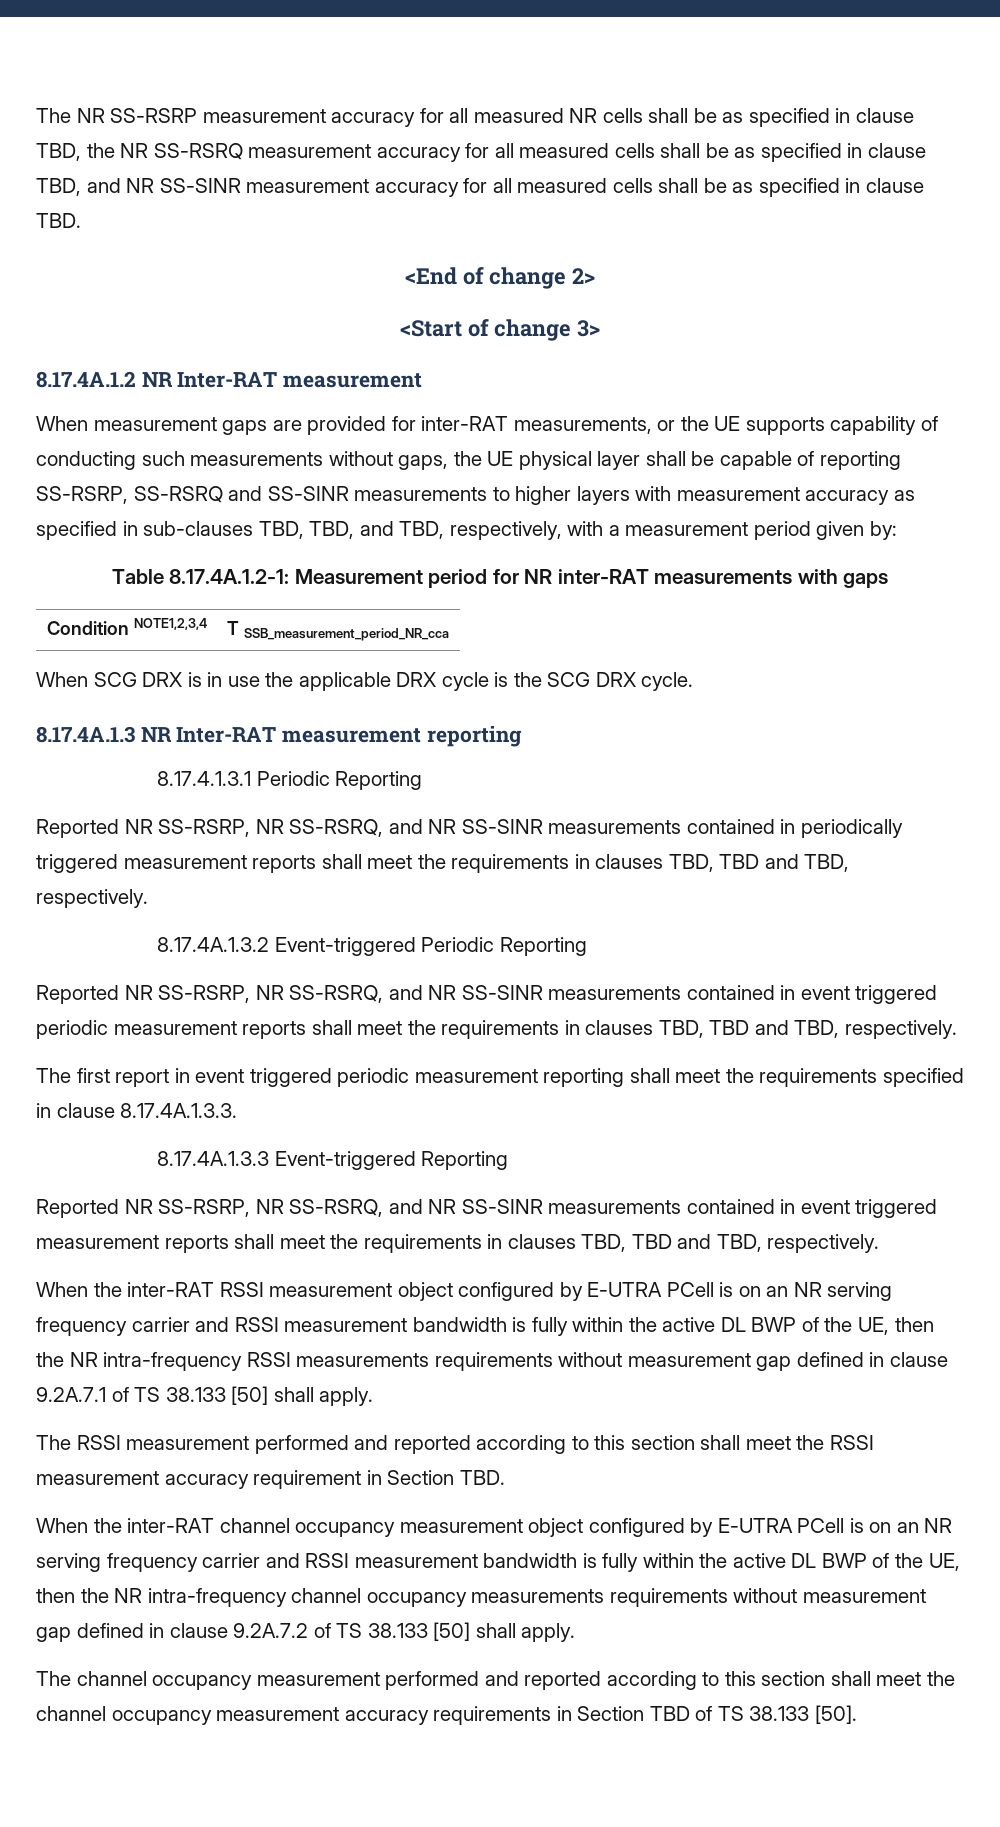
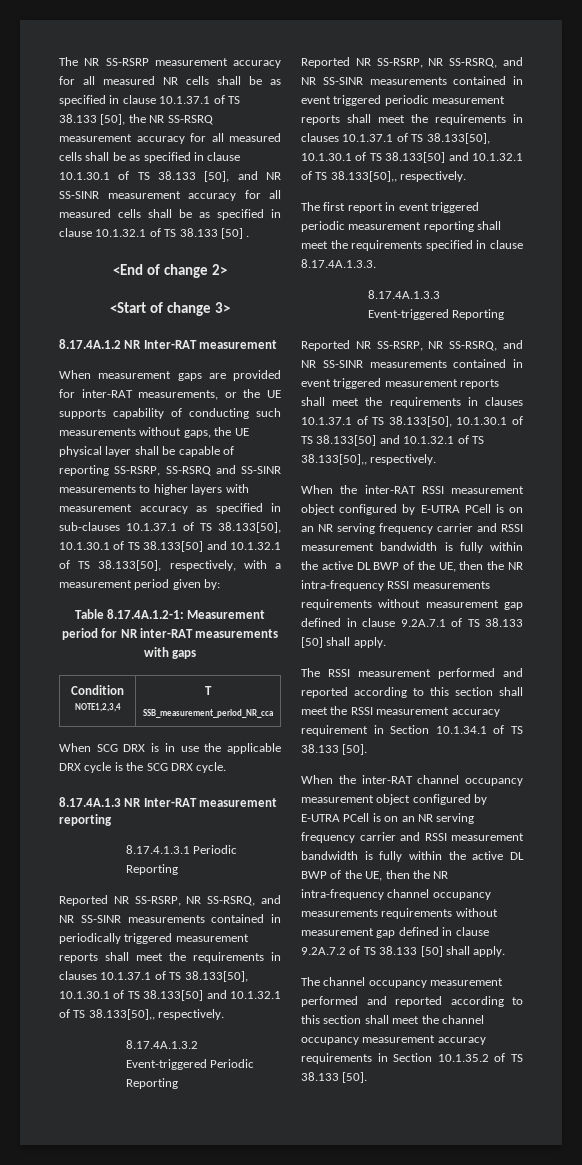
- The NR SS-RSRP measurement accuracy for all measured NR cells shall be as specified in clause TBD, the NR SS-RSRQ measurement accuracy for all measured cells shall be as specified in clause TBD, and NR SS-SINR measurement accuracy for all measured cells shall be as specified in clause TBD.
+ The NR SS-RSRP measurement accuracy for all measured NR cells shall be as specified in clause 10.1.37.1 of TS 38.133 [50], the NR SS-RSRQ measurement accuracy for all measured cells shall be as specified in clause 10.1.30.1 of TS 38.133 [50], and NR SS-SINR measurement accuracy for all measured cells shall be as specified in clause 10.1.32.1 of TS 38.133 [50] .
- When measurement gaps are provided for inter-RAT measurements, or the UE supports capability of conducting such measurements without gaps, the UE physical layer shall be capable of reporting SS-RSRP, SS-RSRQ and SS-SINR measurements to higher layers with measurement accuracy as specified in sub-clauses TBD, TBD, and TBD, respectively, with a measurement period given by:
+ When measurement gaps are provided for inter-RAT measurements, or the UE supports capability of conducting such measurements without gaps, the UE physical layer shall be capable of reporting SS-RSRP, SS-RSRQ and SS-SINR measurements to higher layers with measurement accuracy as specified in sub-clauses 10.1.37.1 of TS 38.133[50], 10.1.30.1 of TS 38.133[50] and 10.1.32.1 of TS 38.133[50], respectively, with a measurement period given by:
- Reported NR SS-RSRP, NR SS-RSRQ, and NR SS-SINR measurements contained in periodically triggered measurement reports shall meet the requirements in clauses TBD, TBD and TBD, respectively.
+ Reported NR SS-RSRP, NR SS-RSRQ, and NR SS-SINR measurements contained in periodically triggered measurement reports shall meet the requirements in clauses 10.1.37.1 of TS 38.133[50], 10.1.30.1 of TS 38.133[50] and 10.1.32.1 of TS 38.133[50],, respectively.
- Reported NR SS-RSRP, NR SS-RSRQ, and NR SS-SINR measurements contained in event triggered periodic measurement reports shall meet the requirements in clauses TBD, TBD and TBD, respectively.
+ Reported NR SS-RSRP, NR SS-RSRQ, and NR SS-SINR measurements contained in event triggered periodic measurement reports shall meet the requirements in clauses 10.1.37.1 of TS 38.133[50], 10.1.30.1 of TS 38.133[50] and 10.1.32.1 of TS 38.133[50],, respectively.
- Reported NR SS-RSRP, NR SS-RSRQ, and NR SS-SINR measurements contained in event triggered measurement reports shall meet the requirements in clauses TBD, TBD and TBD, respectively.
+ Reported NR SS-RSRP, NR SS-RSRQ, and NR SS-SINR measurements contained in event triggered measurement reports shall meet the requirements in clauses 10.1.37.1 of TS 38.133[50], 10.1.30.1 of TS 38.133[50] and 10.1.32.1 of TS 38.133[50],, respectively.
- The RSSI measurement performed and reported according to this section shall meet the RSSI measurement accuracy requirement in Section TBD.
+ The RSSI measurement performed and reported according to this section shall meet the RSSI measurement accuracy requirement in Section 10.1.34.1 of TS 38.133 [50].
- The channel occupancy measurement performed and reported according to this section shall meet the channel occupancy measurement accuracy requirements in Section TBD of TS 38.133 [50].
+ The channel occupancy measurement performed and reported according to this section shall meet the channel occupancy measurement accuracy requirements in Section 10.1.35.2 of TS 38.133 [50].

